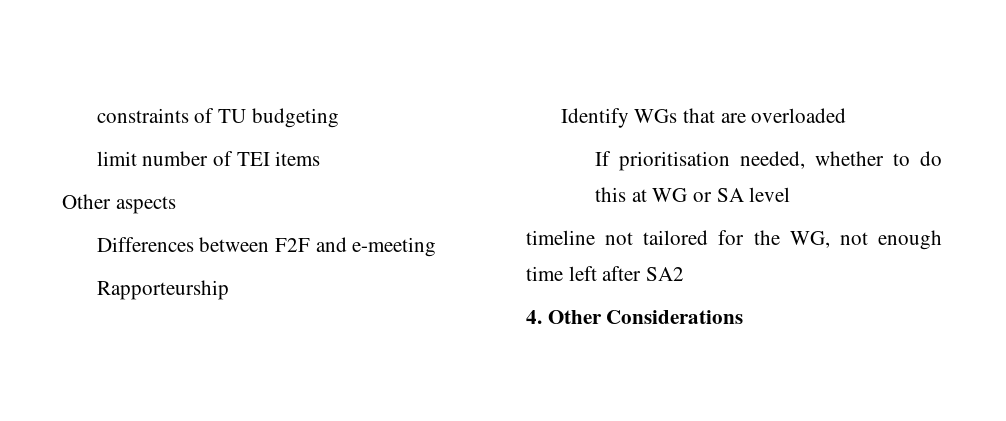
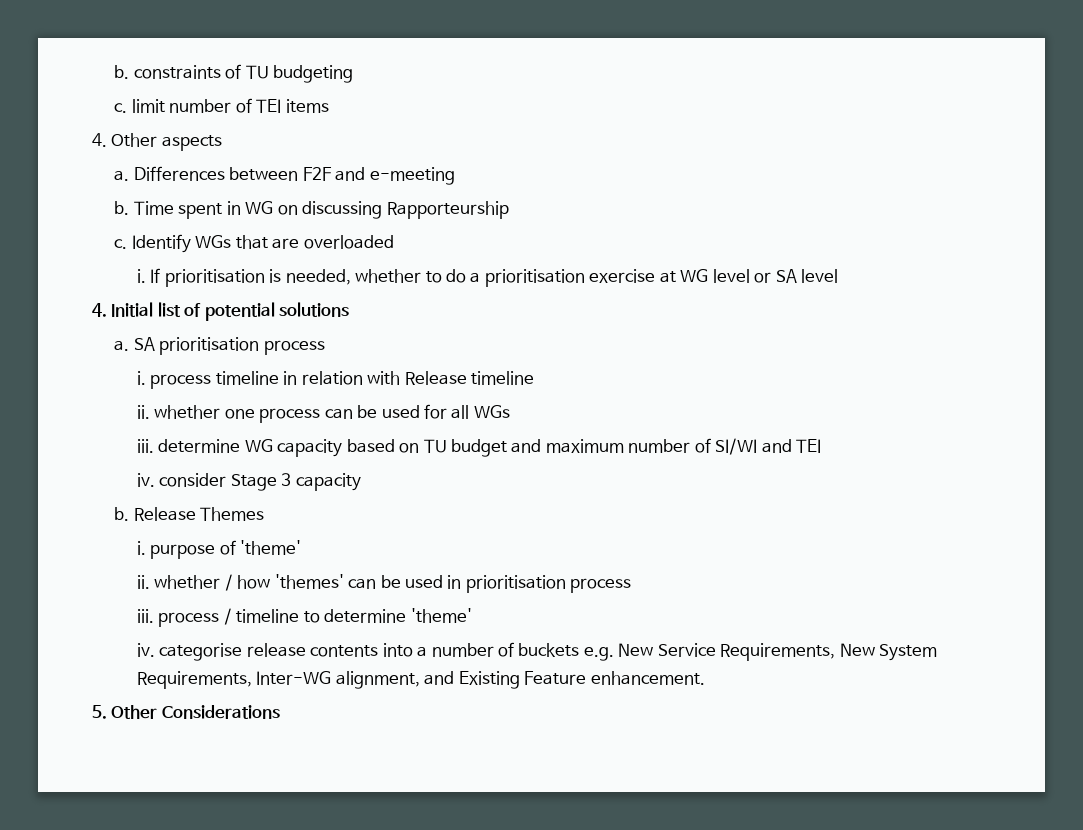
- constraints of TU budgeting
+ b. constraints of TU budgeting
- limit number of TEI items
+ c. limit number of TEI items
- Other aspects
- Differences between F2F and e-meeting
+ 4. Other aspects
+ a. Differences between F2F and e-meeting
- Rapporteurship
- Identify WGs that are overloaded
- If prioritisation needed, whether to do this at WG or SA level
+ b. Time spent in WG on discussing Rapporteurship
+ c. Identify WGs that are overloaded
+ i. If prioritisation is needed, whether to do a prioritisation exercise at WG level or SA level
- timeline not tailored for the WG, not enough time left after SA2
- 4. Other Considerations
+ 4. Initial list of potential solutions
+ a. SA prioritisation process
+ i. process timeline in relation with Release timeline
+ ii. whether one process can be used for all WGs
+ iii. determine WG capacity based on TU budget and maximum number of SI/WI and TEI
+ iv. consider Stage 3 capacity
+ b. Release Themes
+ i. purpose of 'theme'
+ ii. whether / how 'themes' can be used in prioritisation process
+ iii. process / timeline to determine 'theme'
+ iv. categorise release contents into a number of buckets e.g. New Service Requirements, New System Requirements, Inter-WG alignment, and Existing Feature enhancement.
+ 5. Other Considerations

